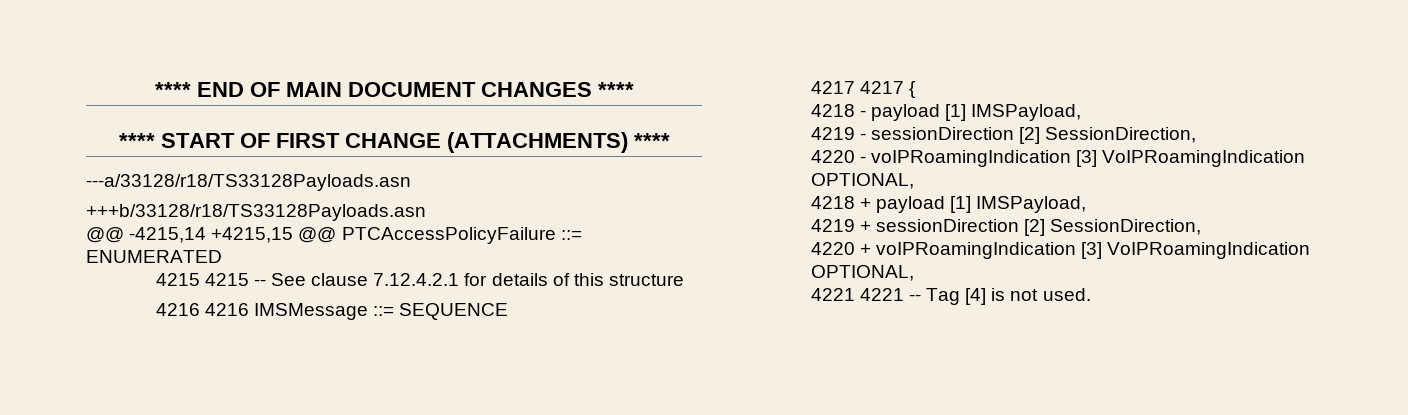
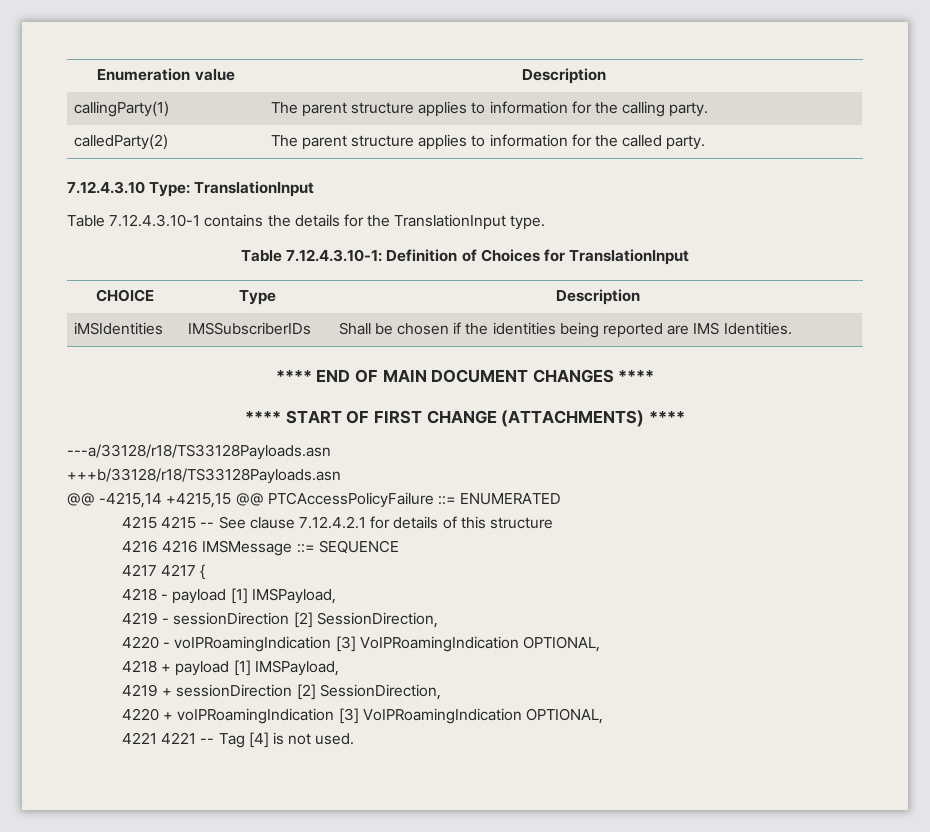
+ Enumeration value | Description
+ callingParty(1) | The parent structure applies to information for the calling party.
+ calledParty(2) | The parent structure applies to information for the called party.
+ 7.12.4.3.10 Type: TranslationInput
+ Table 7.12.4.3.10-1 contains the details for the TranslationInput type.
+ Table 7.12.4.3.10-1: Definition of Choices for TranslationInput
+ CHOICE | Type | Description
+ iMSIdentities | IMSSubscriberIDs | Shall be chosen if the identities being reported are IMS Identities.

